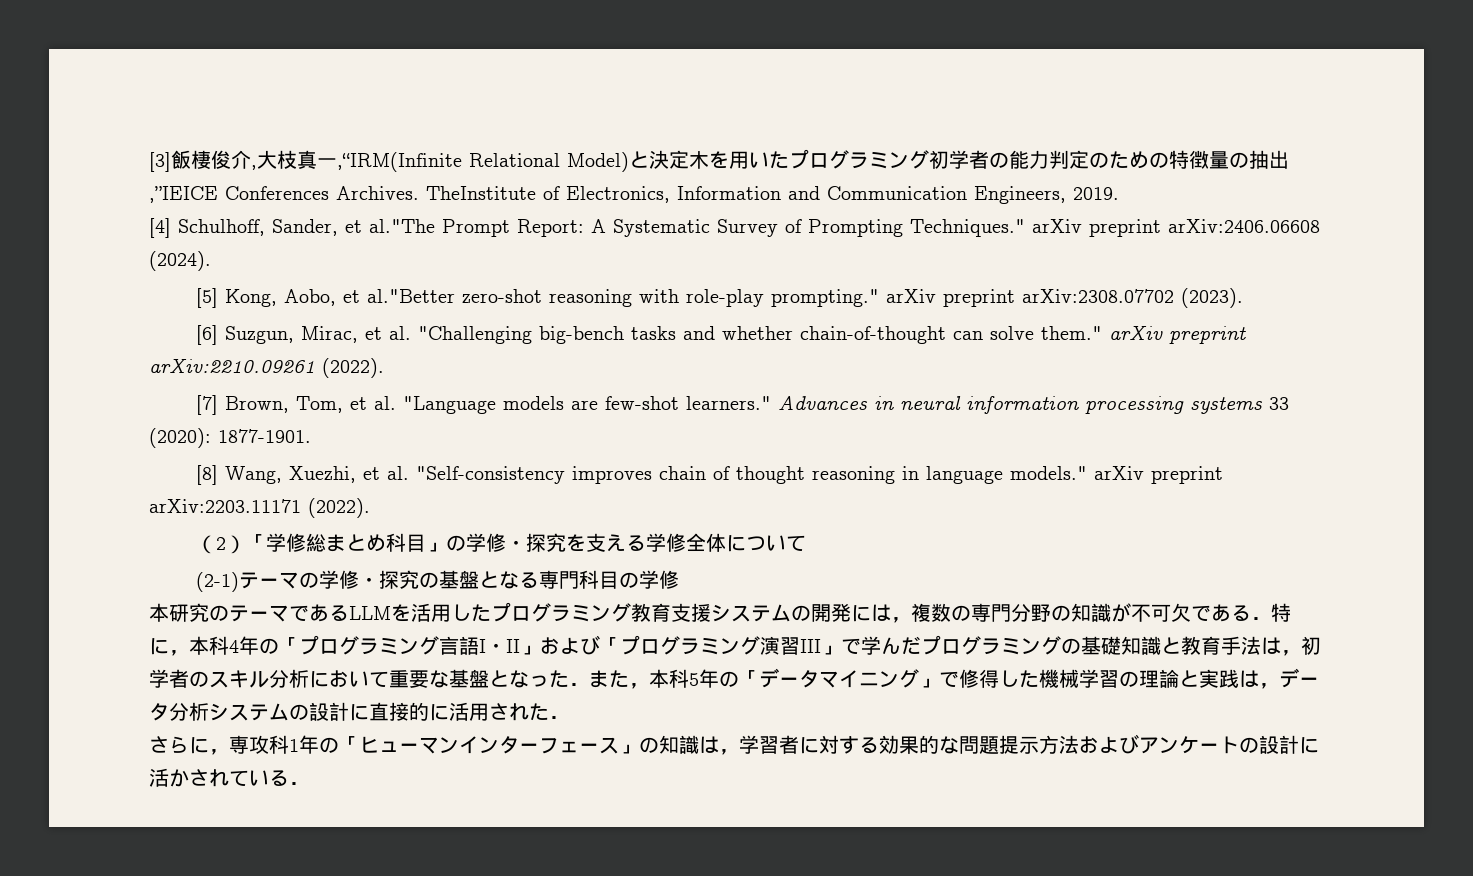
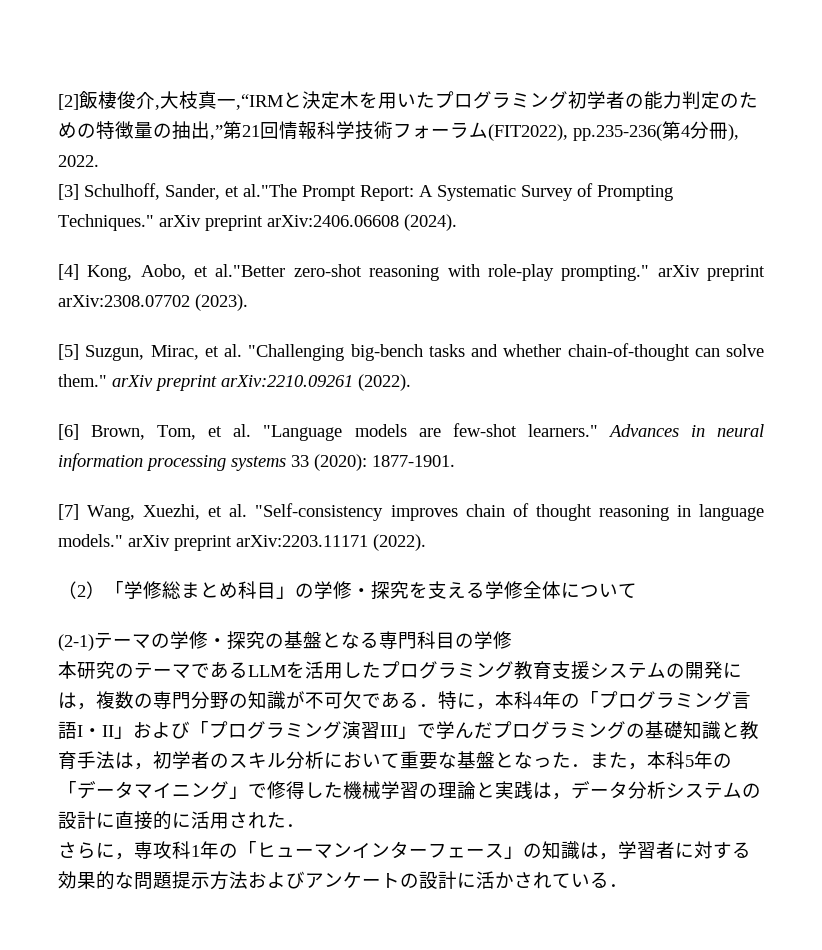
- [3]飯棲俊介,大枝真一,“IRM(Infinite Relational Model)と決定木を用いたプログラミング初学者の能力判定のための特徴量の抽出,”IEICE Conferences Archives. TheInstitute of Electronics, Information and Communication Engineers, 2019.
- [4] Schulhoff, Sander, et al."The Prompt Report: A Systematic Survey of Prompting Techniques." arXiv preprint arXiv:2406.06608 (2024).
+ [2]飯棲俊介,大枝真一,“IRMと決定木を用いたプログラミング初学者の能力判定のための特徴量の抽出,”第21回情報科学技術フォーラム(FIT2022), pp.235-236(第4分冊), 2022.
+ [3] Schulhoff, Sander, et al."The Prompt Report: A Systematic Survey of Prompting Techniques." arXiv preprint arXiv:2406.06608 (2024).
- [5] Kong, Aobo, et al."Better zero-shot reasoning with role-play prompting." arXiv preprint arXiv:2308.07702 (2023).
+ [4] Kong, Aobo, et al."Better zero-shot reasoning with role-play prompting." arXiv preprint arXiv:2308.07702 (2023).
- [6] Suzgun, Mirac, et al. "Challenging big-bench tasks and whether chain-of-thought can solve them." arXiv preprint arXiv:2210.09261 (2022).
+ [5] Suzgun, Mirac, et al. "Challenging big-bench tasks and whether chain-of-thought can solve them." arXiv preprint arXiv:2210.09261 (2022).
- [7] Brown, Tom, et al. "Language models are few-shot learners."
+ [6] Brown, Tom, et al. "Language models are few-shot learners."
- [8] Wang, Xuezhi, et al. "Self-consistency improves chain of thought reasoning in language models." arXiv preprint arXiv:2203.11171 (2022).
+ [7] Wang, Xuezhi, et al. "Self-consistency improves chain of thought reasoning in language models." arXiv preprint arXiv:2203.11171 (2022).

